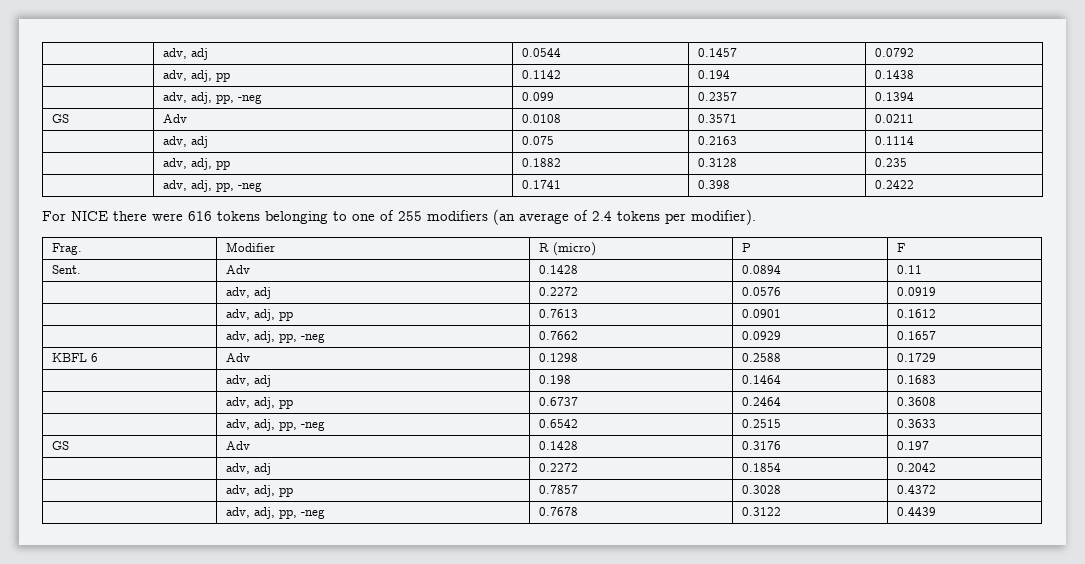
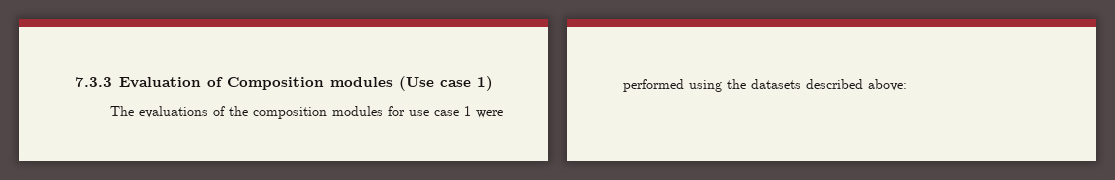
- | adv, adj | 0.0544 | 0.1457 | 0.0792
- | adv, adj, pp | 0.1142 | 0.194 | 0.1438
- | adv, adj, pp, -neg | 0.099 | 0.2357 | 0.1394
- GS | Adv | 0.0108 | 0.3571 | 0.0211
- | adv, adj | 0.075 | 0.2163 | 0.1114
- | adv, adj, pp | 0.1882 | 0.3128 | 0.235
- | adv, adj, pp, -neg | 0.1741 | 0.398 | 0.2422
- For NICE there were 616 tokens belonging to one of 255 modifiers (an average of 2.4 tokens per modifier).
- Frag. | Modifier | R (micro) | P | F
- Sent. | Adv | 0.1428 | 0.0894 | 0.11
- | adv, adj | 0.2272 | 0.0576 | 0.0919
- | adv, adj, pp | 0.7613 | 0.0901 | 0.1612
- | adv, adj, pp, -neg | 0.7662 | 0.0929 | 0.1657
- KBFL 6 | Adv | 0.1298 | 0.2588 | 0.1729
- | adv, adj | 0.198 | 0.1464 | 0.1683
- | adv, adj, pp | 0.6737 | 0.2464 | 0.3608
- | adv, adj, pp, -neg | 0.6542 | 0.2515 | 0.3633
- GS | Adv | 0.1428 | 0.3176 | 0.197
- | adv, adj | 0.2272 | 0.1854 | 0.2042
- | adv, adj, pp | 0.7857 | 0.3028 | 0.4372
- | adv, adj, pp, -neg | 0.7678 | 0.3122 | 0.4439
+ 7.3.3 Evaluation of Composition modules (Use case 1)
+ The evaluations of the composition modules for use case 1 were performed using the datasets described above:

